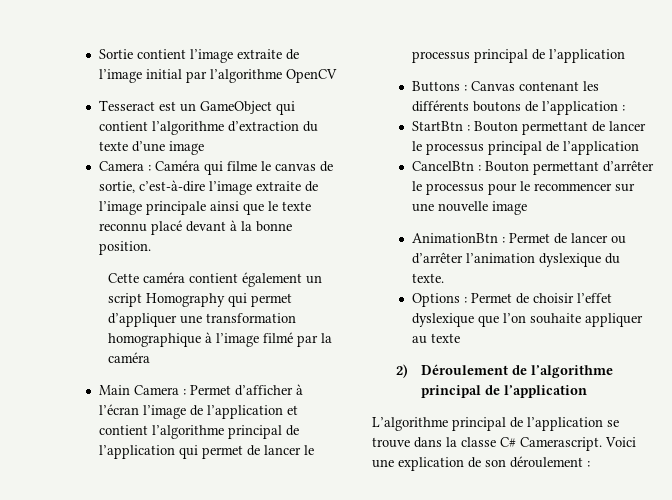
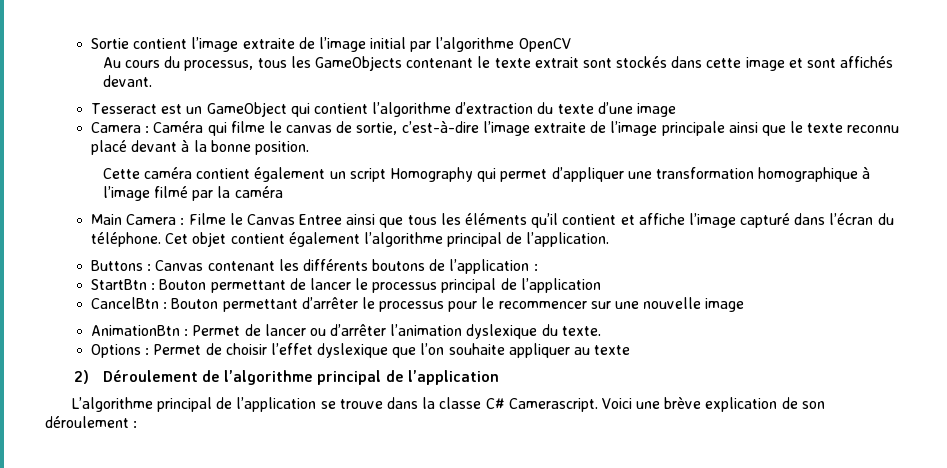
+ Au cours du processus, tous les GameObjects contenant le texte extrait sont stockés dans cette image et sont affichés devant.
- Main Camera : Permet d’afficher à l’écran l’image de l’application et contient l’algorithme principal de l’application qui permet de lancer le processus principal de l’application
+ Main Camera : Filme le Canvas Entree ainsi que tous les éléments qu’il contient et affiche l’image capturé dans l’écran du téléphone. Cet objet contient également l’algorithme principal de l’application.
- Voici une explication de son déroulement :
+ Voici une brève explication de son déroulement :

